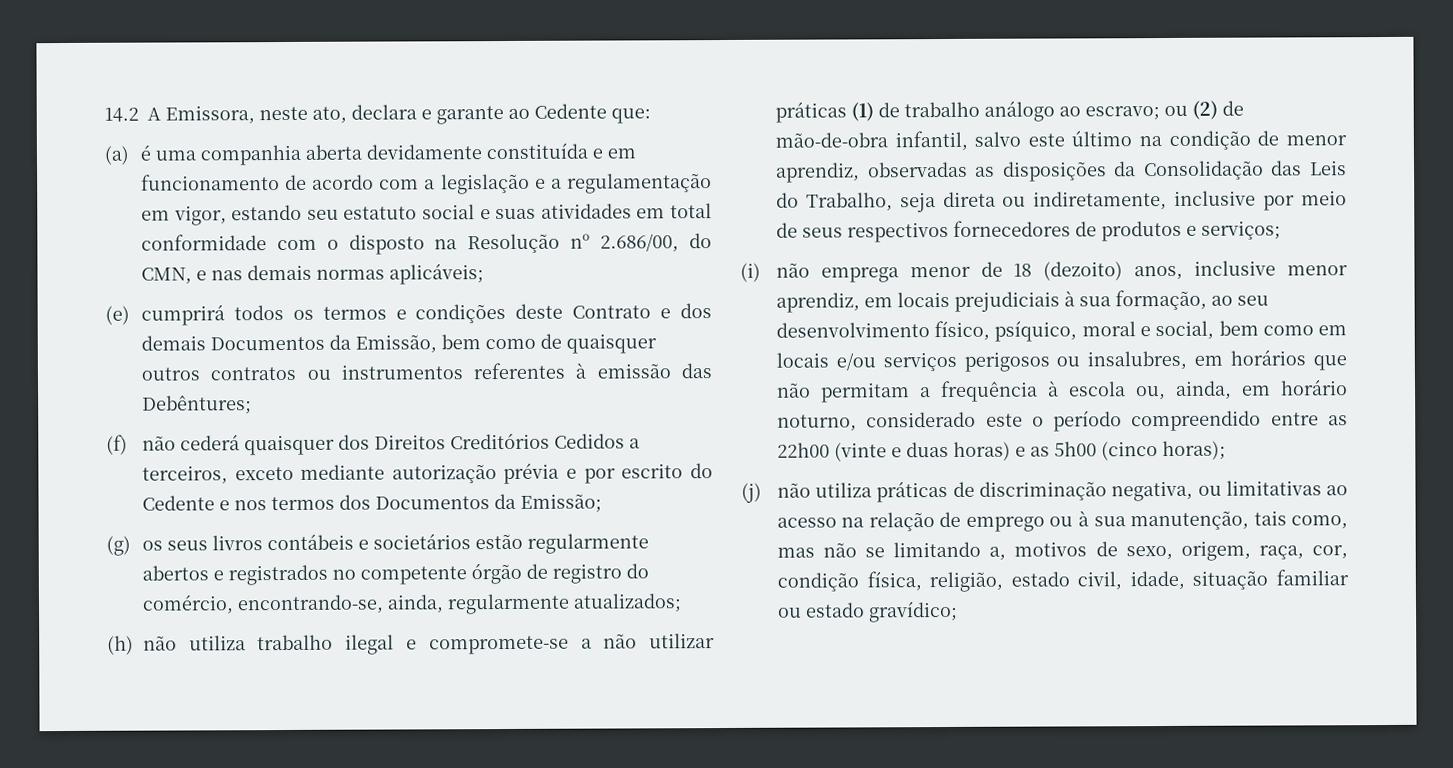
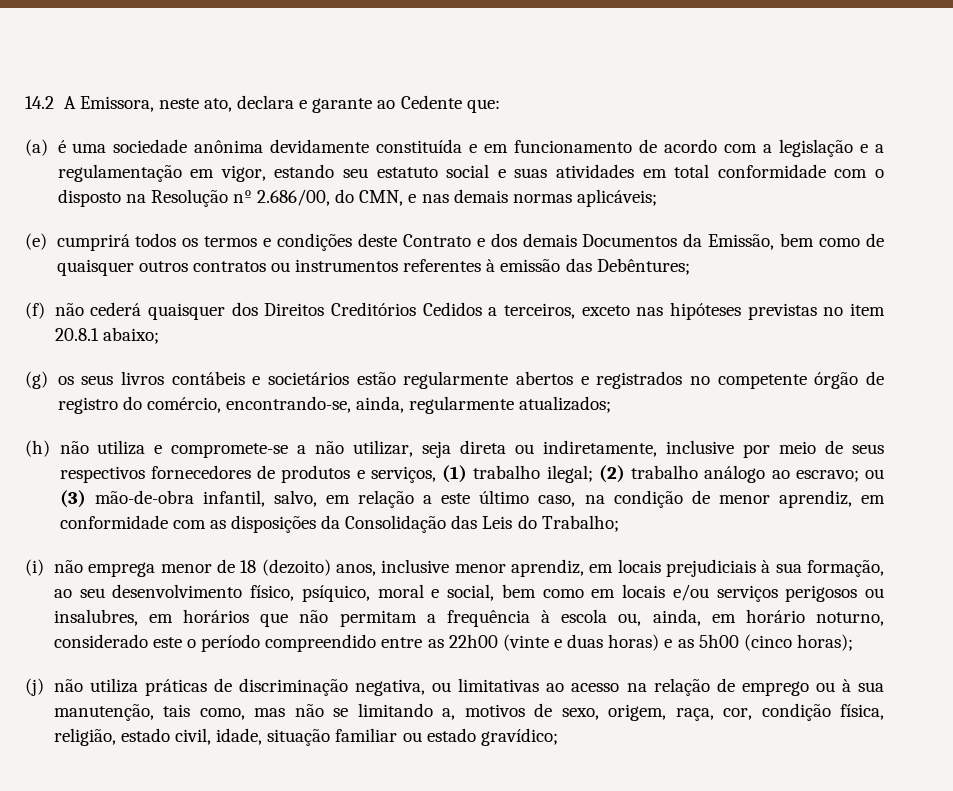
- (a) é uma companhia aberta devidamente constituída e em funcionamento de acordo com a legislação e a regulamentação em vigor, estando seu estatuto social e suas atividades em total conformidade com o disposto na Resolução nº 2.686/00, do CMN, e nas demais normas aplicáveis;
+ (a) é uma sociedade anônima devidamente constituída e em funcionamento de acordo com a legislação e a regulamentação em vigor, estando seu estatuto social e suas atividades em total conformidade com o disposto na Resolução nº 2.686/00, do CMN, e nas demais normas aplicáveis;
- (f) não cederá quaisquer dos Direitos Creditórios Cedidos a terceiros, exceto mediante autorização prévia e por escrito do Cedente e nos termos dos Documentos da Emissão;
+ (f) não cederá quaisquer dos Direitos Creditórios Cedidos a terceiros, exceto nas hipóteses previstas no item 20.8.1 abaixo;
- (h) não utiliza trabalho ilegal e compromete-se a não utilizar práticas (1) de trabalho análogo ao escravo; ou (2) de mão-de-obra infantil, salvo este último na condição de menor aprendiz, observadas as disposições da Consolidação das Leis do Trabalho, seja direta ou indiretamente, inclusive por meio de seus respectivos fornecedores de produtos e serviços;
+ (h) não utiliza e compromete-se a não utilizar, seja direta ou indiretamente, inclusive por meio de seus respectivos fornecedores de produtos e serviços, (1) trabalho ilegal; (2) trabalho análogo ao escravo; ou (3) mão-de-obra infantil, salvo, em relação a este último caso, na condição de menor aprendiz, em conformidade com as disposições da Consolidação das Leis do Trabalho;

